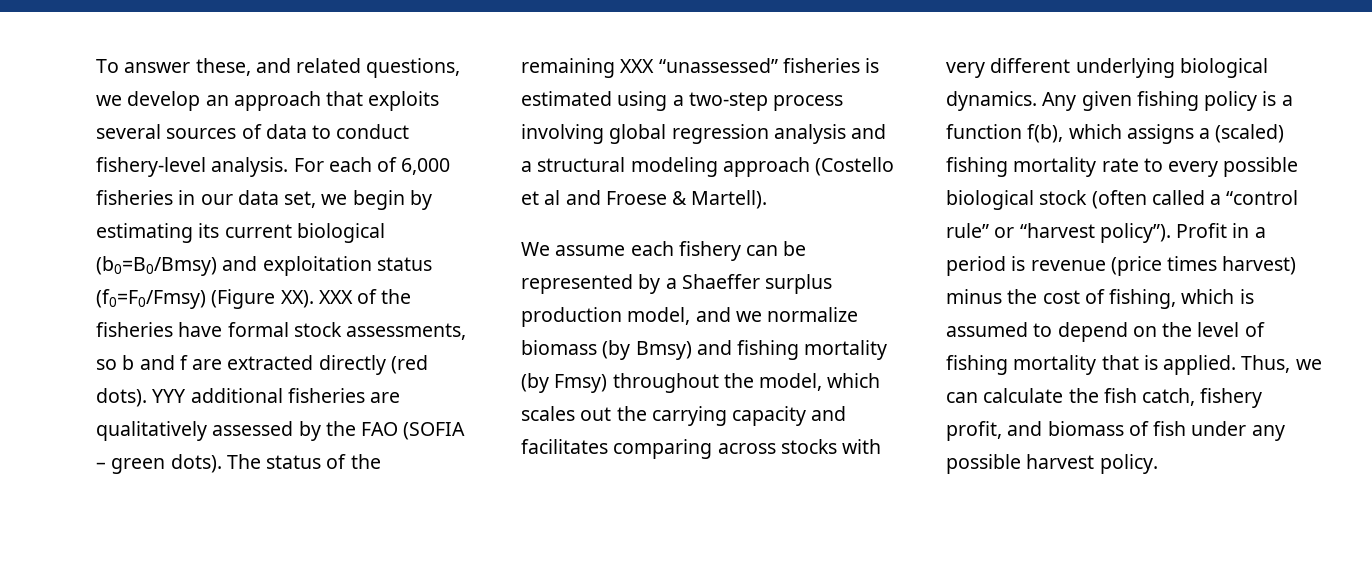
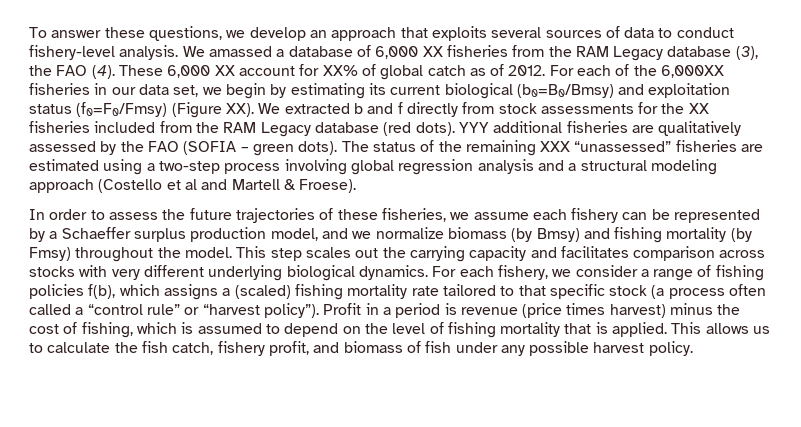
- To answer these, and related questions, we develop an approach that exploits several sources of data to conduct fishery-level analysis.
+ To answer these questions, we develop an approach that exploits several sources of data to conduct fishery-level analysis.
+ We amassed a database of 6,000 XX fisheries from the RAM Legacy database (3), the FAO (4). These 6,000 XX account for XX% of global catch as of 2012.
- For each of 6,000 fisheries in our data set, we begin by estimating its current biological (b0=B0/Bmsy) and exploitation status (f0=F0/Fmsy) (Figure XX). XXX of the fisheries have formal stock assessments, so b and f are extracted directly (red dots).
+ For each of the 6,000XX fisheries in our data set, we begin by estimating its current biological (b0=B0/Bmsy) and exploitation status (f0=F0/Fmsy) (Figure XX). We extracted b and f directly from stock assessments for the XX fisheries included from the RAM Legacy database (red dots).
- The status of the remaining XXX “unassessed” fisheries is estimated using a two-step process involving global regression analysis and a structural modeling approach (Costello et al and Froese & Martell).
- We assume each fishery can be represented by a Shaeffer surplus production model, and we normalize biomass (by Bmsy) and fishing mortality (by Fmsy) throughout the model, which scales out the carrying capacity and facilitates comparing across stocks with very different underlying biological dynamics.
+ The status of the remaining XXX “unassessed” fisheries are estimated using a two-step process involving global regression analysis and a structural modeling approach (Costello et al and Martell & Froese).
+ In order to assess the future trajectories of these fisheries, we assume each fishery can be represented by a Schaeffer surplus production model, and we normalize biomass (by Bmsy) and fishing mortality (by Fmsy) throughout the model. This step scales out the carrying capacity and facilitates comparison across stocks with very different underlying biological dynamics.
- Any given fishing policy is a function f(b), which assigns a (scaled) fishing mortality rate to every possible biological stock (often called a “control rule” or “harvest policy”).
+ For each fishery, we consider a range of fishing policies f(b), which assigns a (scaled) fishing mortality rate tailored to that specific stock (a process often called a “control rule” or “harvest policy”).
- Thus, we can calculate the fish catch, fishery profit, and biomass of fish under any possible harvest policy.
+ This allows us to calculate the fish catch, fishery profit, and biomass of fish under any possible harvest policy.

